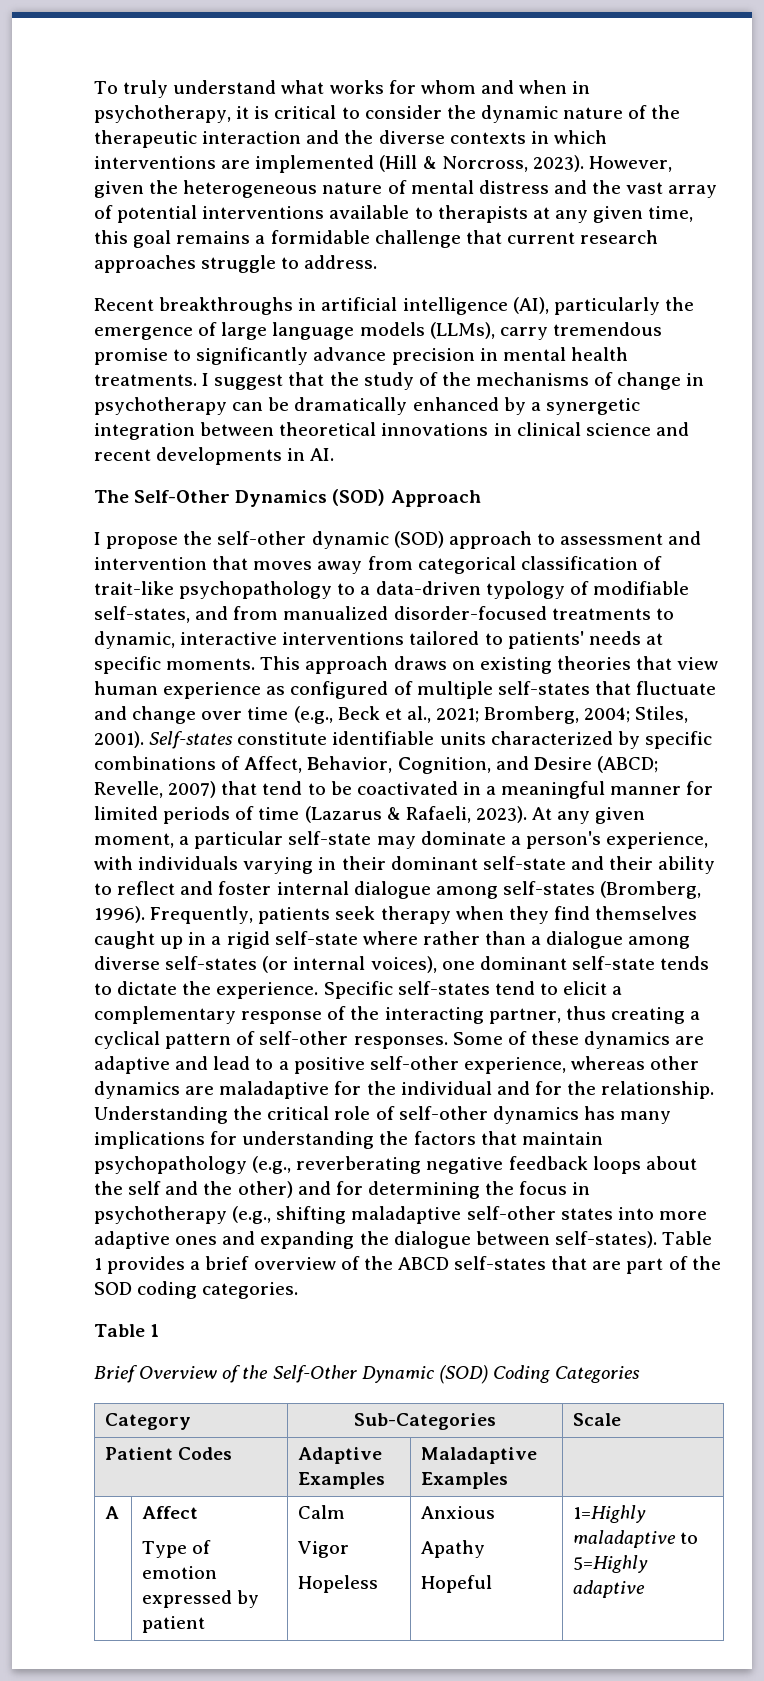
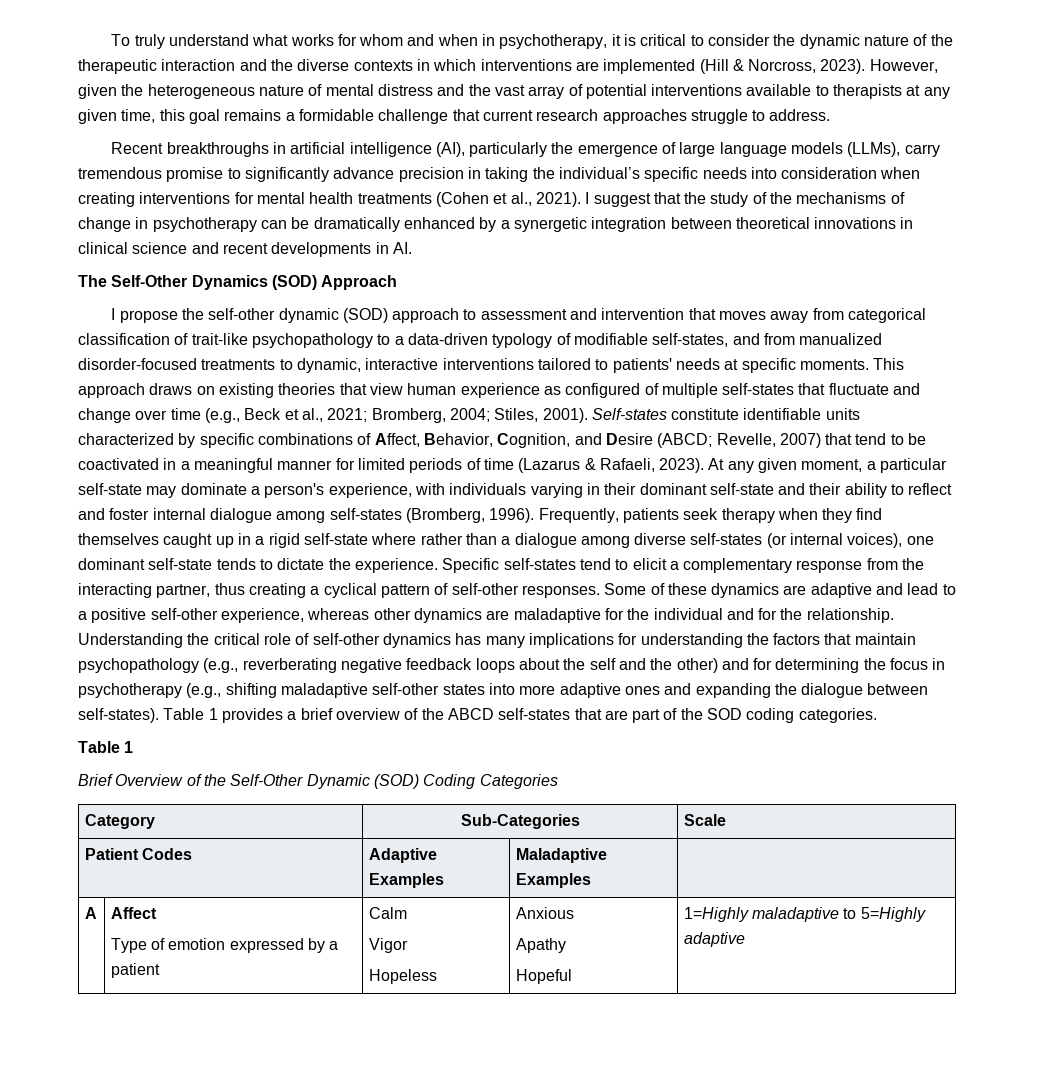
- Recent breakthroughs in artificial intelligence (AI), particularly the emergence of large language models (LLMs), carry tremendous promise to significantly advance precision in mental health treatments.
+ Recent breakthroughs in artificial intelligence (AI), particularly the emergence of large language models (LLMs), carry tremendous promise to significantly advance precision in taking the individual’s specific needs into consideration when creating interventions for mental health treatments (Cohen et al., 2021).
- Specific self-states tend to elicit a complementary response of the interacting partner, thus creating a cyclical pattern of self-other responses.
+ Specific self-states tend to elicit a complementary response from the interacting partner, thus creating a cyclical pattern of self-other responses.
  A | Affect
- Type of emotion expressed by patient | Calm
+ Type of emotion expressed by a patient | Calm

